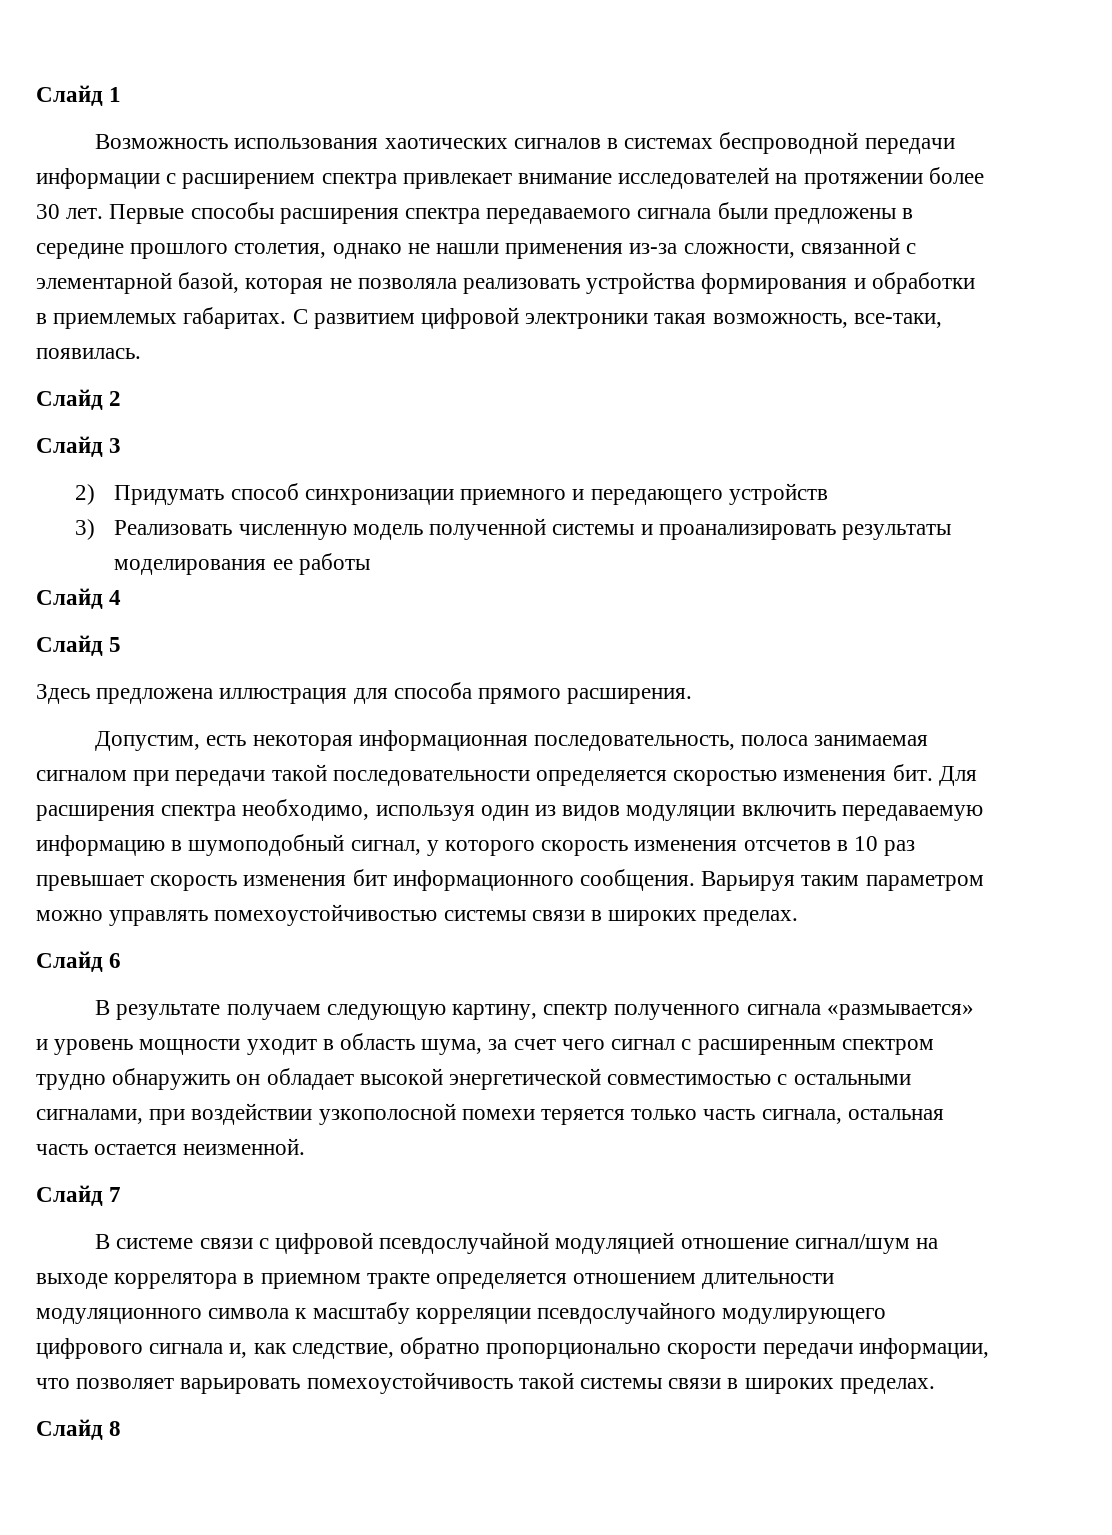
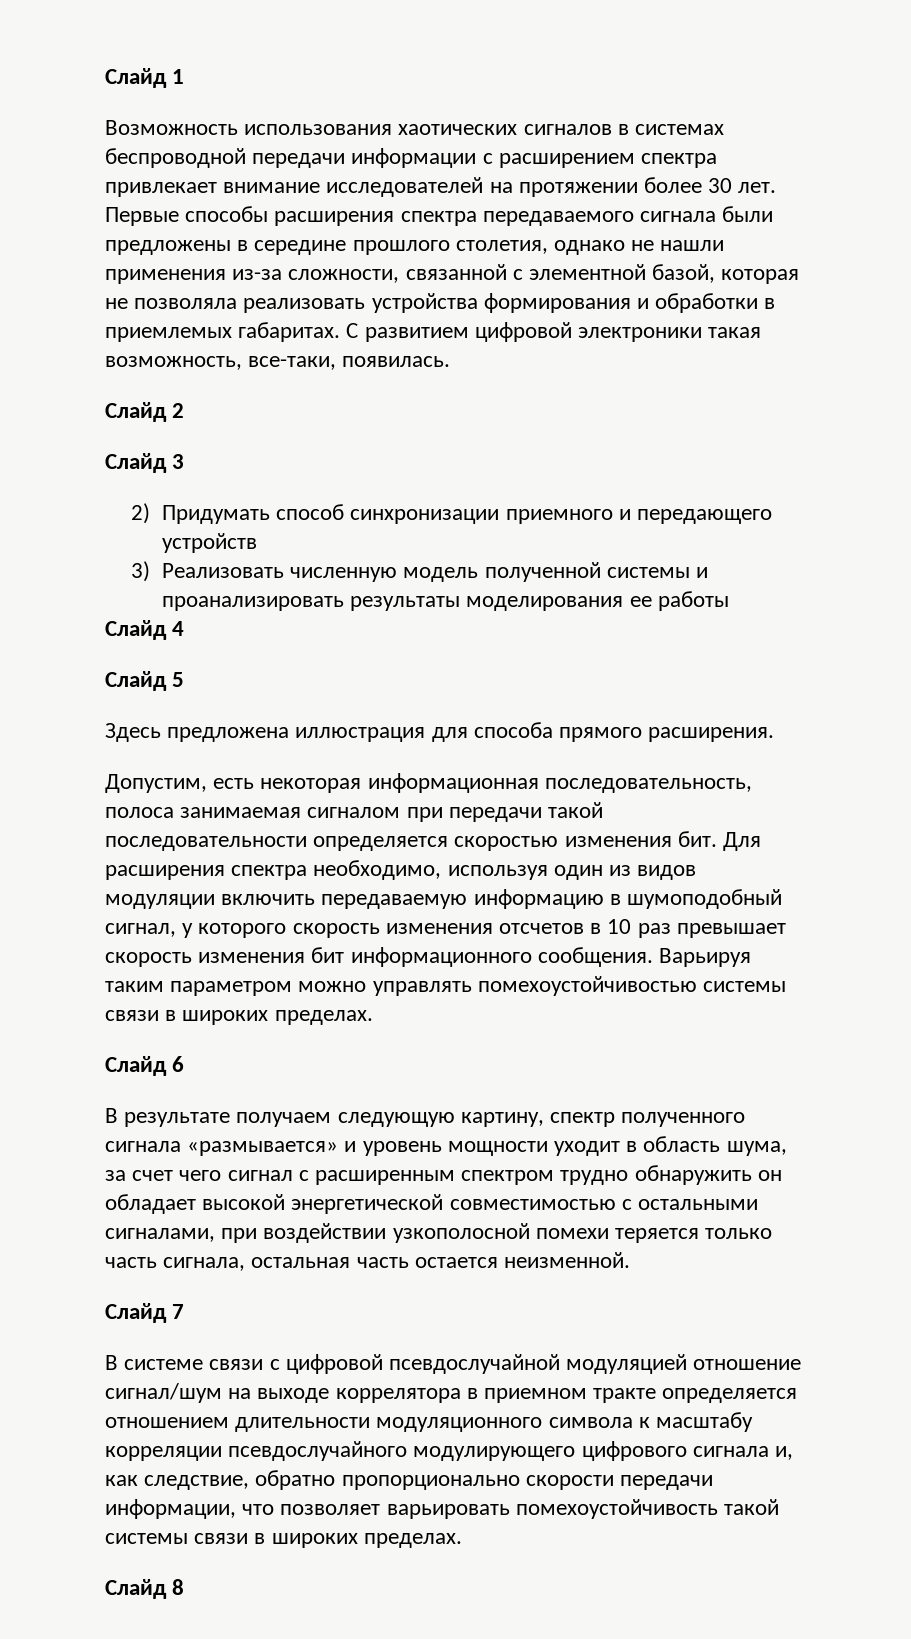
- Первые способы расширения спектра передаваемого сигнала были предложены в середине прошлого столетия, однако не нашли применения из-за сложности, связанной с элементарной базой, которая не позволяла реализовать устройства формирования и обработки в приемлемых габаритах.
+ Первые способы расширения спектра передаваемого сигнала были предложены в середине прошлого столетия, однако не нашли применения из-за сложности, связанной с элементной базой, которая не позволяла реализовать устройства формирования и обработки в приемлемых габаритах.

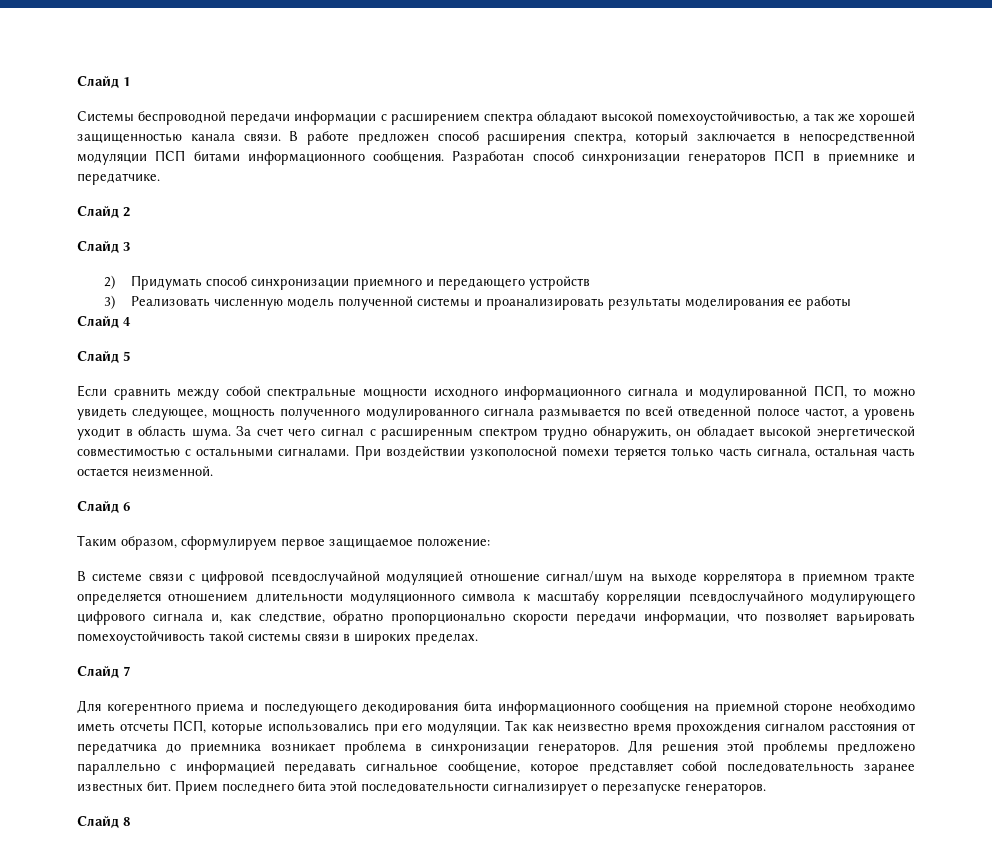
- Возможность использования хаотических сигналов в системах беспроводной передачи информации с расширением спектра привлекает внимание исследователей на протяжении более 30 лет. Первые способы расширения спектра передаваемого сигнала были предложены в середине прошлого столетия, однако не нашли применения из-за сложности, связанной с элементной базой, которая не позволяла реализовать устройства формирования и обработки в приемлемых габаритах. С развитием цифровой электроники такая возможность, все-таки, появилась.
+ Системы беспроводной передачи информации с расширением спектра обладают высокой помехоустойчивостью, а так же хорошей защищенностью канала связи. В работе предложен способ расширения спектра, который заключается в непосредственной модуляции ПСП битами информационного сообщения. Разработан способ синхронизации генераторов ПСП в приемнике и передатчике.
- Здесь предложена иллюстрация для способа прямого расширения.
- Допустим, есть некоторая информационная последовательность, полоса занимаемая сигналом при передачи такой последовательности определяется скоростью изменения бит. Для расширения спектра необходимо, используя один из видов модуляции включить передаваемую информацию в шумоподобный сигнал, у которого скорость изменения отсчетов в 10 раз превышает скорость изменения бит информационного сообщения. Варьируя таким параметром можно управлять помехоустойчивостью системы связи в широких пределах.
- Слайд 6
- В результате получаем следующую картину, спектр полученного сигнала «размывается» и уровень мощности уходит в область шума, за счет чего сигнал с расширенным спектром трудно обнаружить он обладает высокой энергетической совместимостью с остальными сигналами, при воздействии узкополосной помехи теряется только часть сигнала, остальная часть остается неизменной.
+ Если сравнить между собой спектральные мощности исходного информационного сигнала и модулированной ПСП, то можно увидеть следующее, мощность полученного модулированного сигнала размывается по всей отведенной полосе частот, а уровень уходит в область шума. За счет чего сигнал с расширенным спектром трудно обнаружить, он обладает высокой энергетической совместимостью с остальными сигналами. При воздействии узкополосной помехи теряется только часть сигнала, остальная часть остается неизменной.
- Слайд 7
+ Слайд 6
+ Таким образом, сформулируем первое защищаемое положение:
+ Слайд 7
+ Для когерентного приема и последующего декодирования бита информационного сообщения на приемной стороне необходимо иметь отсчеты ПСП, которые использовались при его модуляции. Так как неизвестно время прохождения сигналом расстояния от передатчика до приемника возникает проблема в синхронизации генераторов. Для решения этой проблемы предложено параллельно с информацией передавать сигнальное сообщение, которое представляет собой последовательность заранее известных бит. Прием последнего бита этой последовательности сигнализирует о перезапуске генераторов.

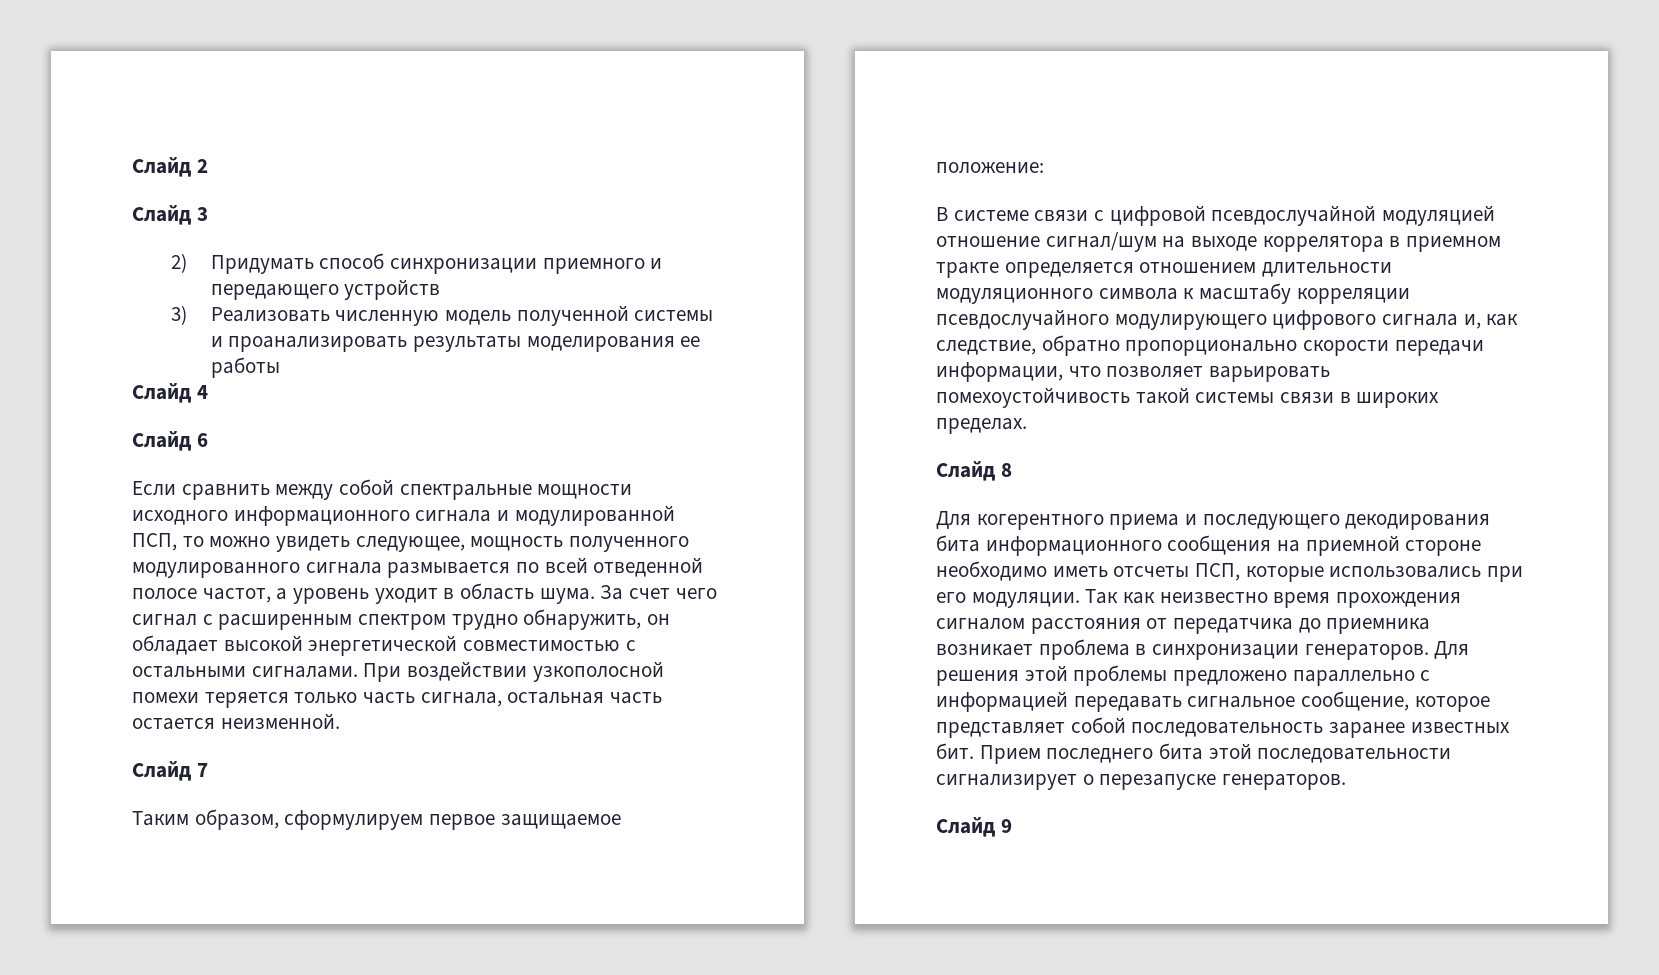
- Слайд 1
- Системы беспроводной передачи информации с расширением спектра обладают высокой помехоустойчивостью, а так же хорошей защищенностью канала связи. В работе предложен способ расширения спектра, который заключается в непосредственной модуляции ПСП битами информационного сообщения. Разработан способ синхронизации генераторов ПСП в приемнике и передатчике.
- Слайд 5
+ Слайд 6
- Слайд 6
+ Слайд 7
- Слайд 7
+ Слайд 8
- Слайд 8
+ Слайд 9

